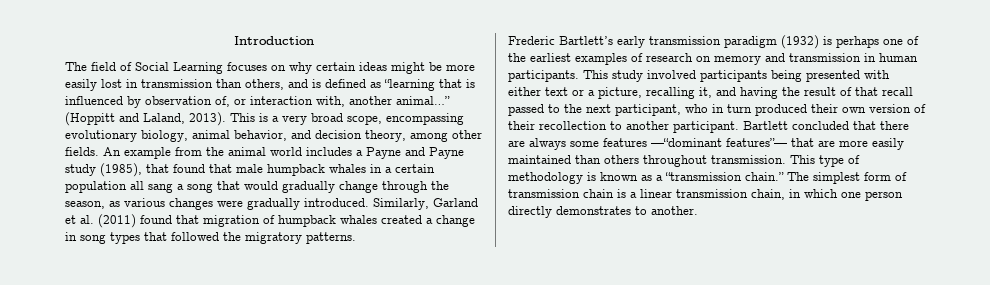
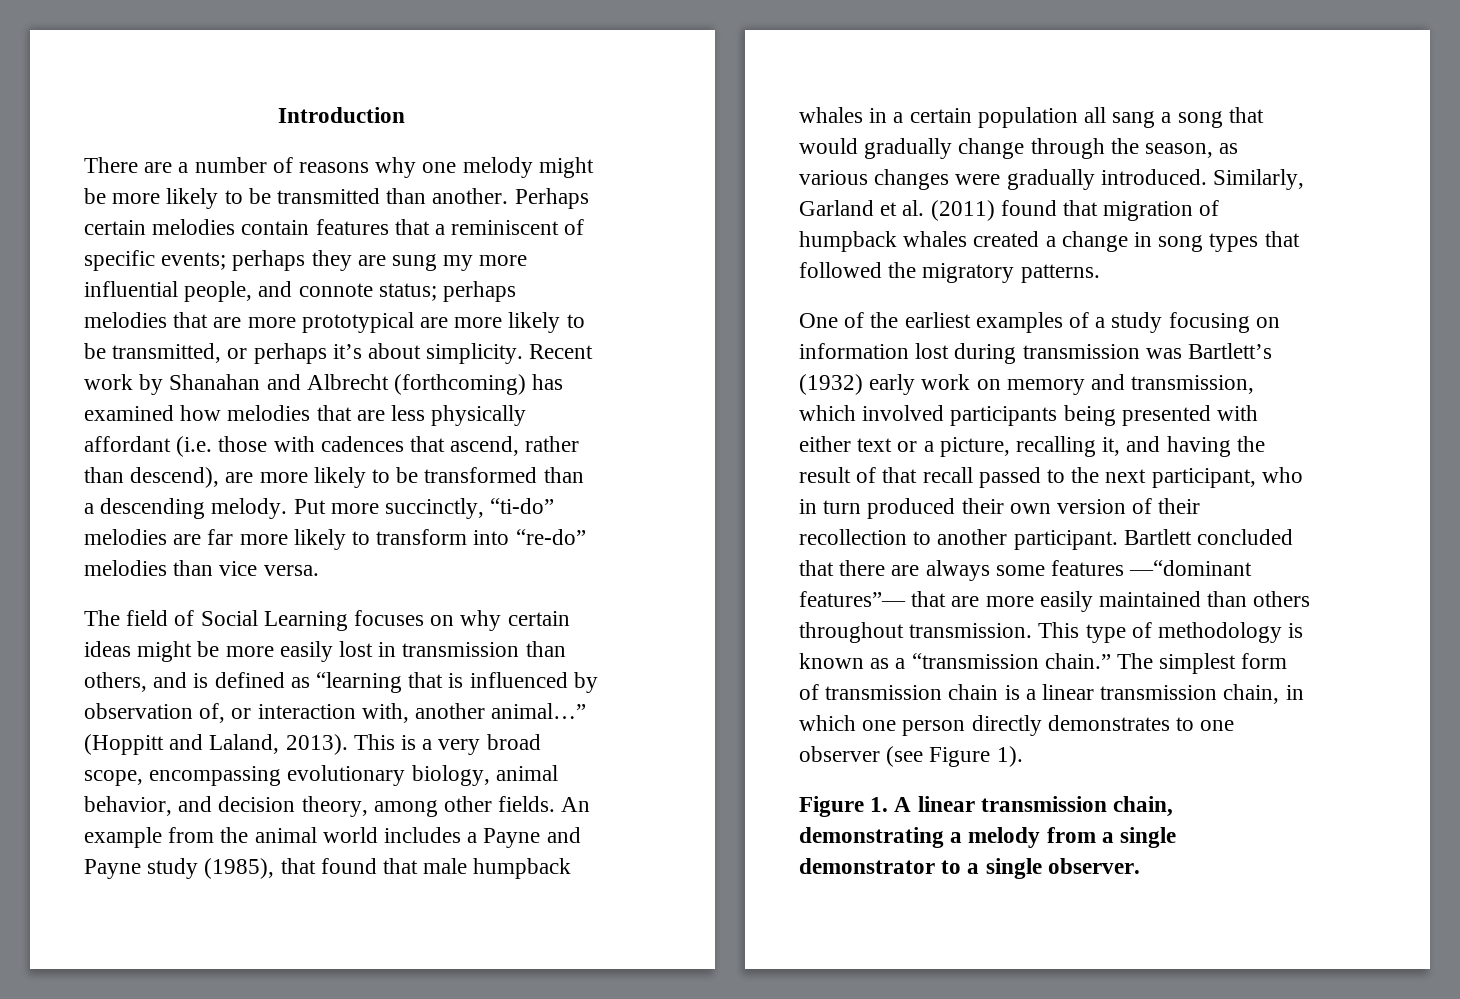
+ There are a number of reasons why one melody might be more likely to be transmitted than another. Perhaps certain melodies contain features that a reminiscent of specific events; perhaps they are sung my more influential people, and connote status; perhaps melodies that are more prototypical are more likely to be transmitted, or perhaps it’s about simplicity. Recent work by Shanahan and Albrecht (forthcoming) has examined how melodies that are less physically affordant (i.e. those with cadences that ascend, rather than descend), are more likely to be transformed than a descending melody. Put more succinctly, “ti-do” melodies are far more likely to transform into “re-do” melodies than vice versa.
- Frederic Bartlett’s early transmission paradigm (1932) is perhaps one of the earliest examples of research on memory and transmission in human participants. This study involved participants being presented with either text or a picture, recalling it, and having the result of that recall passed to the next participant, who in turn produced their own version of their recollection to another participant.
+ One of the earliest examples of a study focusing on information lost during transmission was Bartlett’s (1932) early work on memory and transmission, which involved participants being presented with either text or a picture, recalling it, and having the result of that recall passed to the next participant, who in turn produced their own version of their recollection to another participant.
- The simplest form of transmission chain is a linear transmission chain, in which one person directly demonstrates to another.
+ The simplest form of transmission chain is a linear transmission chain, in which one person directly demonstrates to one observer (see Figure 1).
+ Figure 1. A linear transmission chain, demonstrating a melody from a single demonstrator to a single observer.

